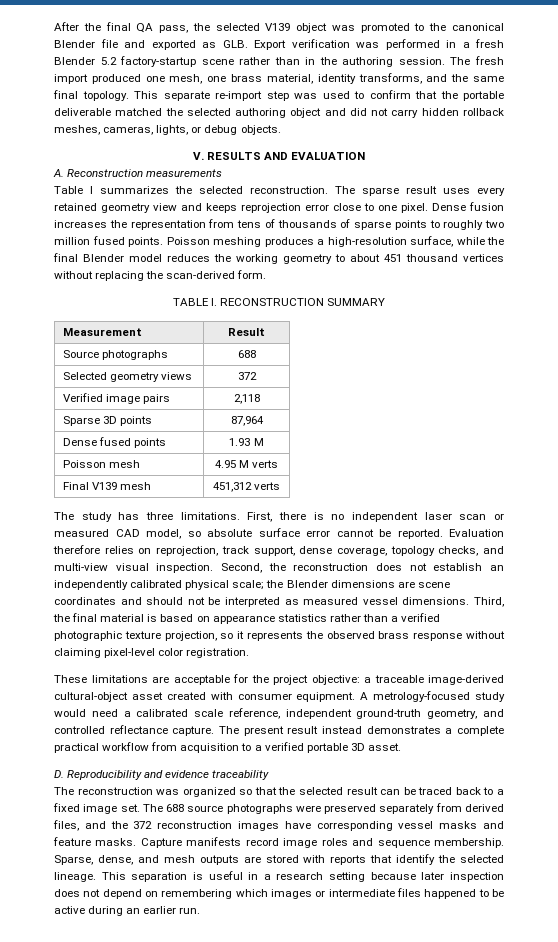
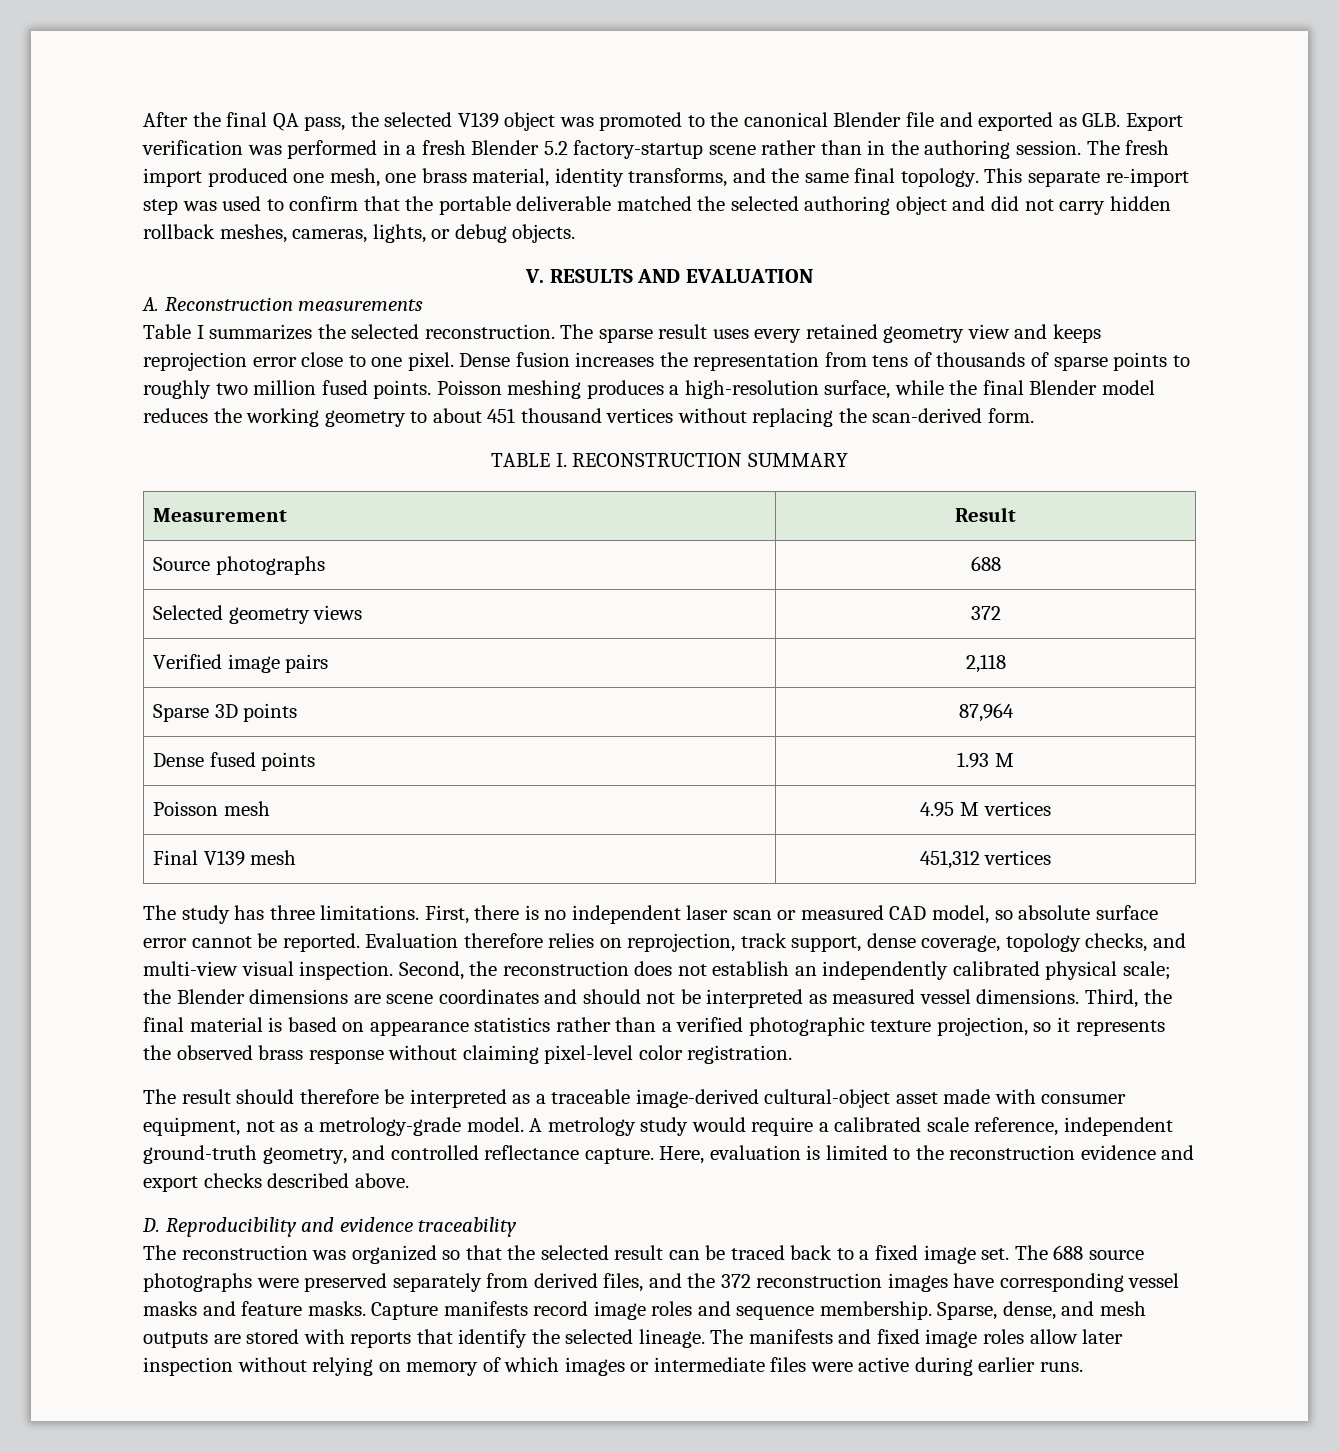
- Poisson mesh | 4.95 M verts
+ Poisson mesh | 4.95 M vertices
- Final V139 mesh | 451,312 verts
+ Final V139 mesh | 451,312 vertices
- These limitations are acceptable for the project objective: a traceable image-derived cultural-object asset created with consumer equipment. A metrology-focused study would need a calibrated scale reference, independent ground-truth geometry, and controlled reflectance capture.
+ The result should therefore be interpreted as a traceable image-derived cultural-object asset made with consumer equipment, not as a metrology-grade model. A metrology study would require a calibrated scale reference, independent ground-truth geometry, and controlled reflectance capture.
- The present result instead demonstrates a complete practical workflow from acquisition to a verified portable 3D asset.
+ Here, evaluation is limited to the reconstruction evidence and export checks described above.
- This separation is useful in a research setting because later inspection does not depend on remembering which images or intermediate files happened to be active during an earlier run.
+ The manifests and fixed image roles allow later inspection without relying on memory of which images or intermediate files were active during earlier runs.

